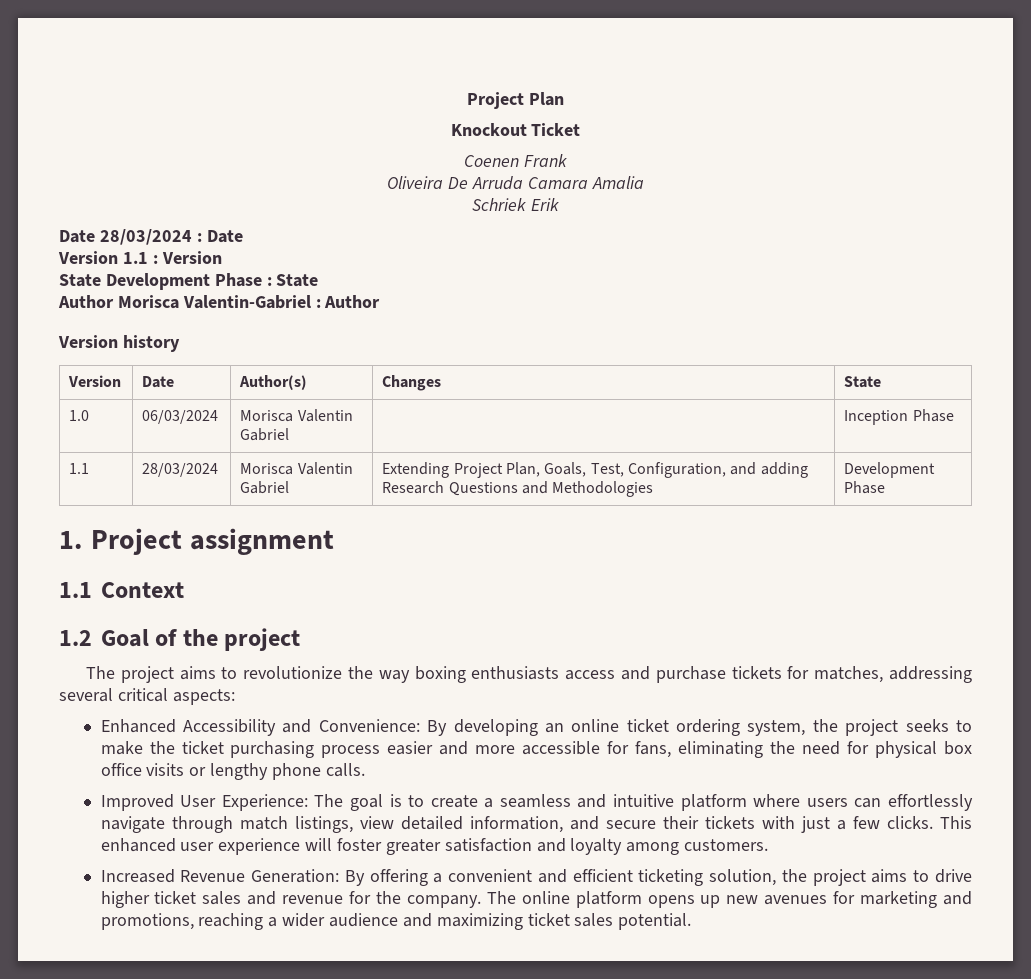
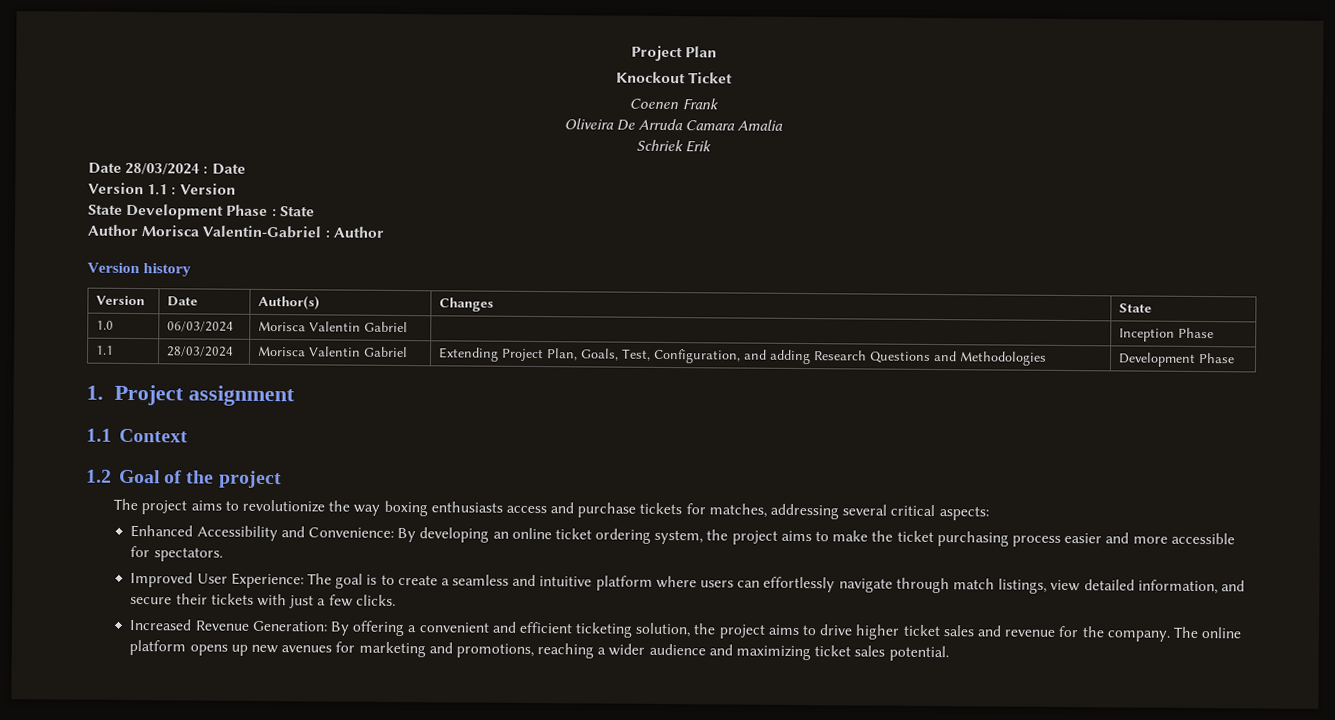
- Enhanced Accessibility and Convenience: By developing an online ticket ordering system, the project seeks to make the ticket purchasing process easier and more accessible for fans, eliminating the need for physical box office visits or lengthy phone calls.
+ Enhanced Accessibility and Convenience: By developing an online ticket ordering system, the project aims to make the ticket purchasing process easier and more accessible for spectators.
- This enhanced user experience will foster greater satisfaction and loyalty among customers.

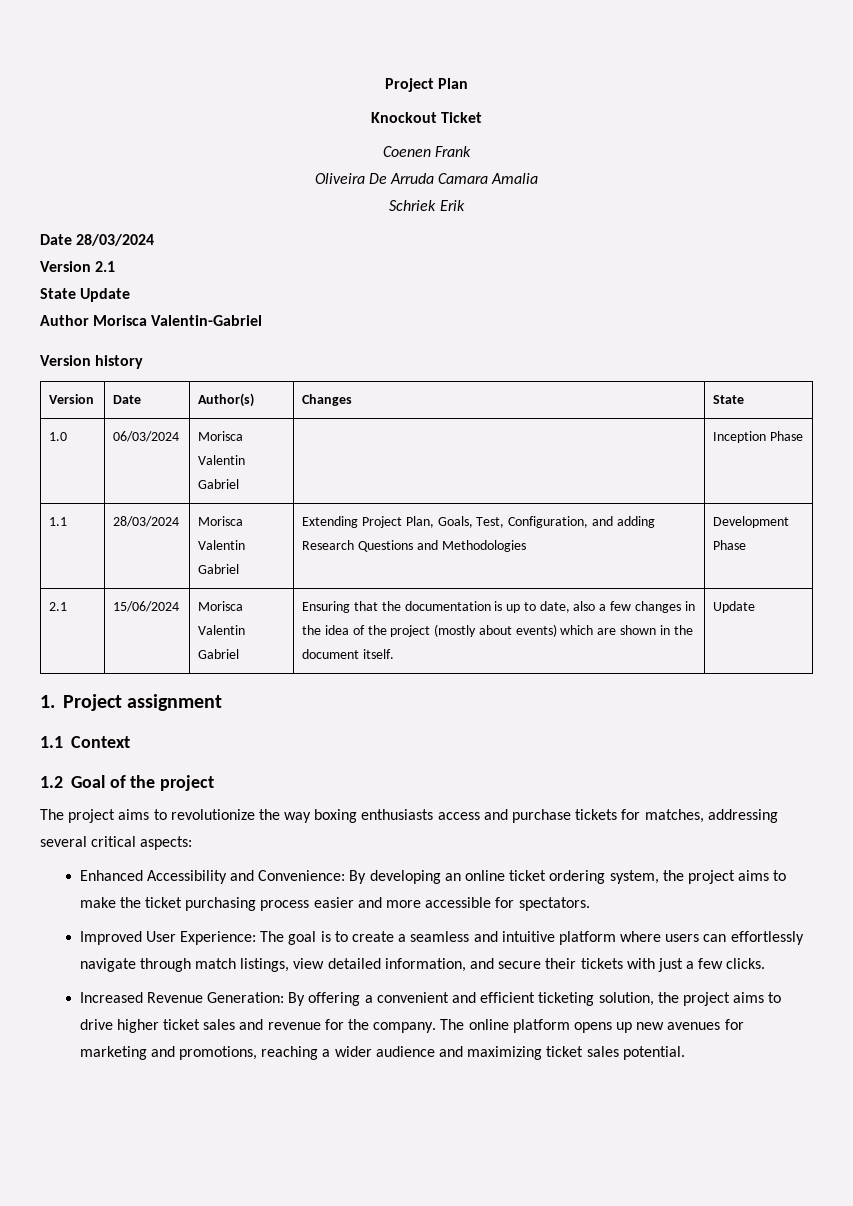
- Date 28/03/2024 : Date
- Version 1.1 : Version
- State Development Phase : State
+ Date 28/03/2024
+ Version 2.1
+ State Update
- Author Morisca Valentin-Gabriel : Author
+ Author Morisca Valentin-Gabriel
+ 2.1 | 15/06/2024 | Morisca Valentin Gabriel | Ensuring that the documentation is up to date, also a few changes in the idea of the project (mostly about events) which are shown in the document itself. | Update

